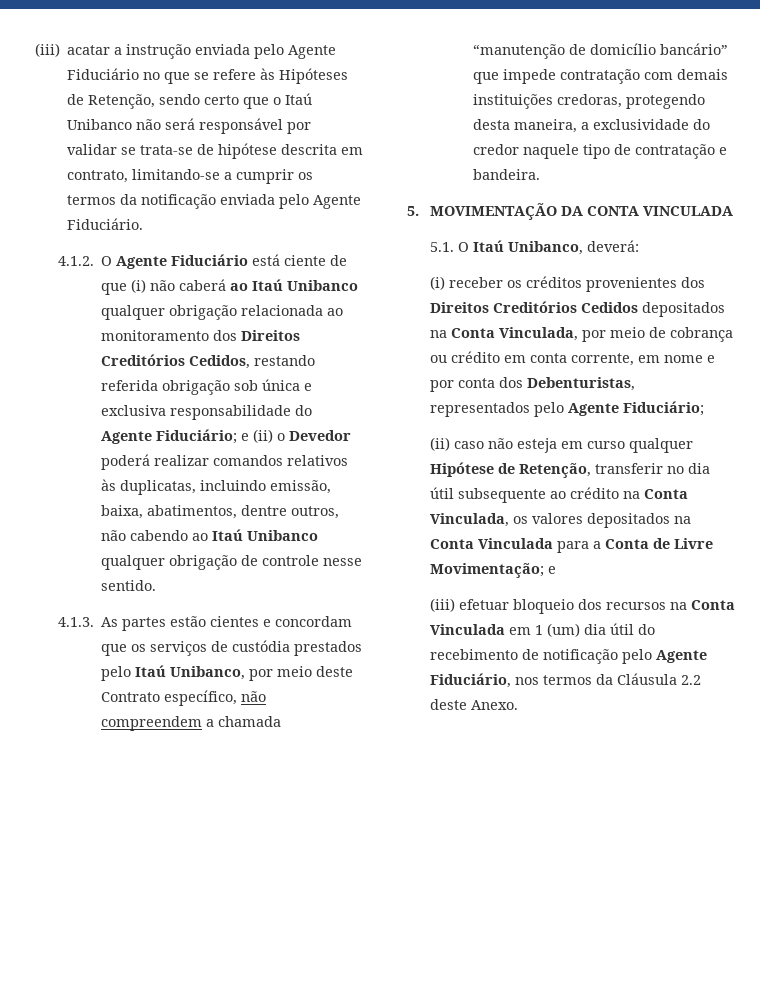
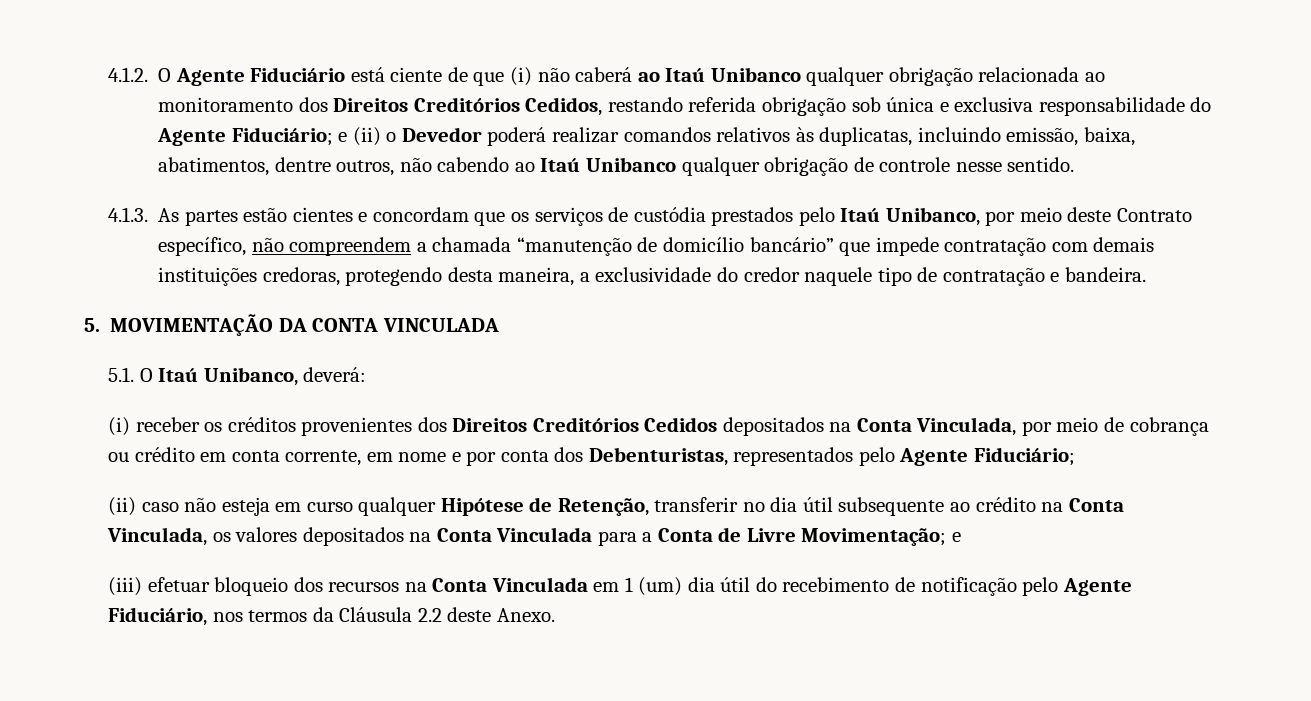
- (iii) acatar a instrução enviada pelo Agente Fiduciário no que se refere às Hipóteses de Retenção, sendo certo que o Itaú Unibanco não será responsável por validar se trata-se de hipótese descrita em contrato, limitando-se a cumprir os termos da notificação enviada pelo Agente Fiduciário.

